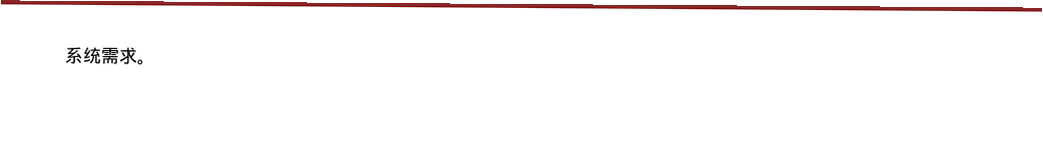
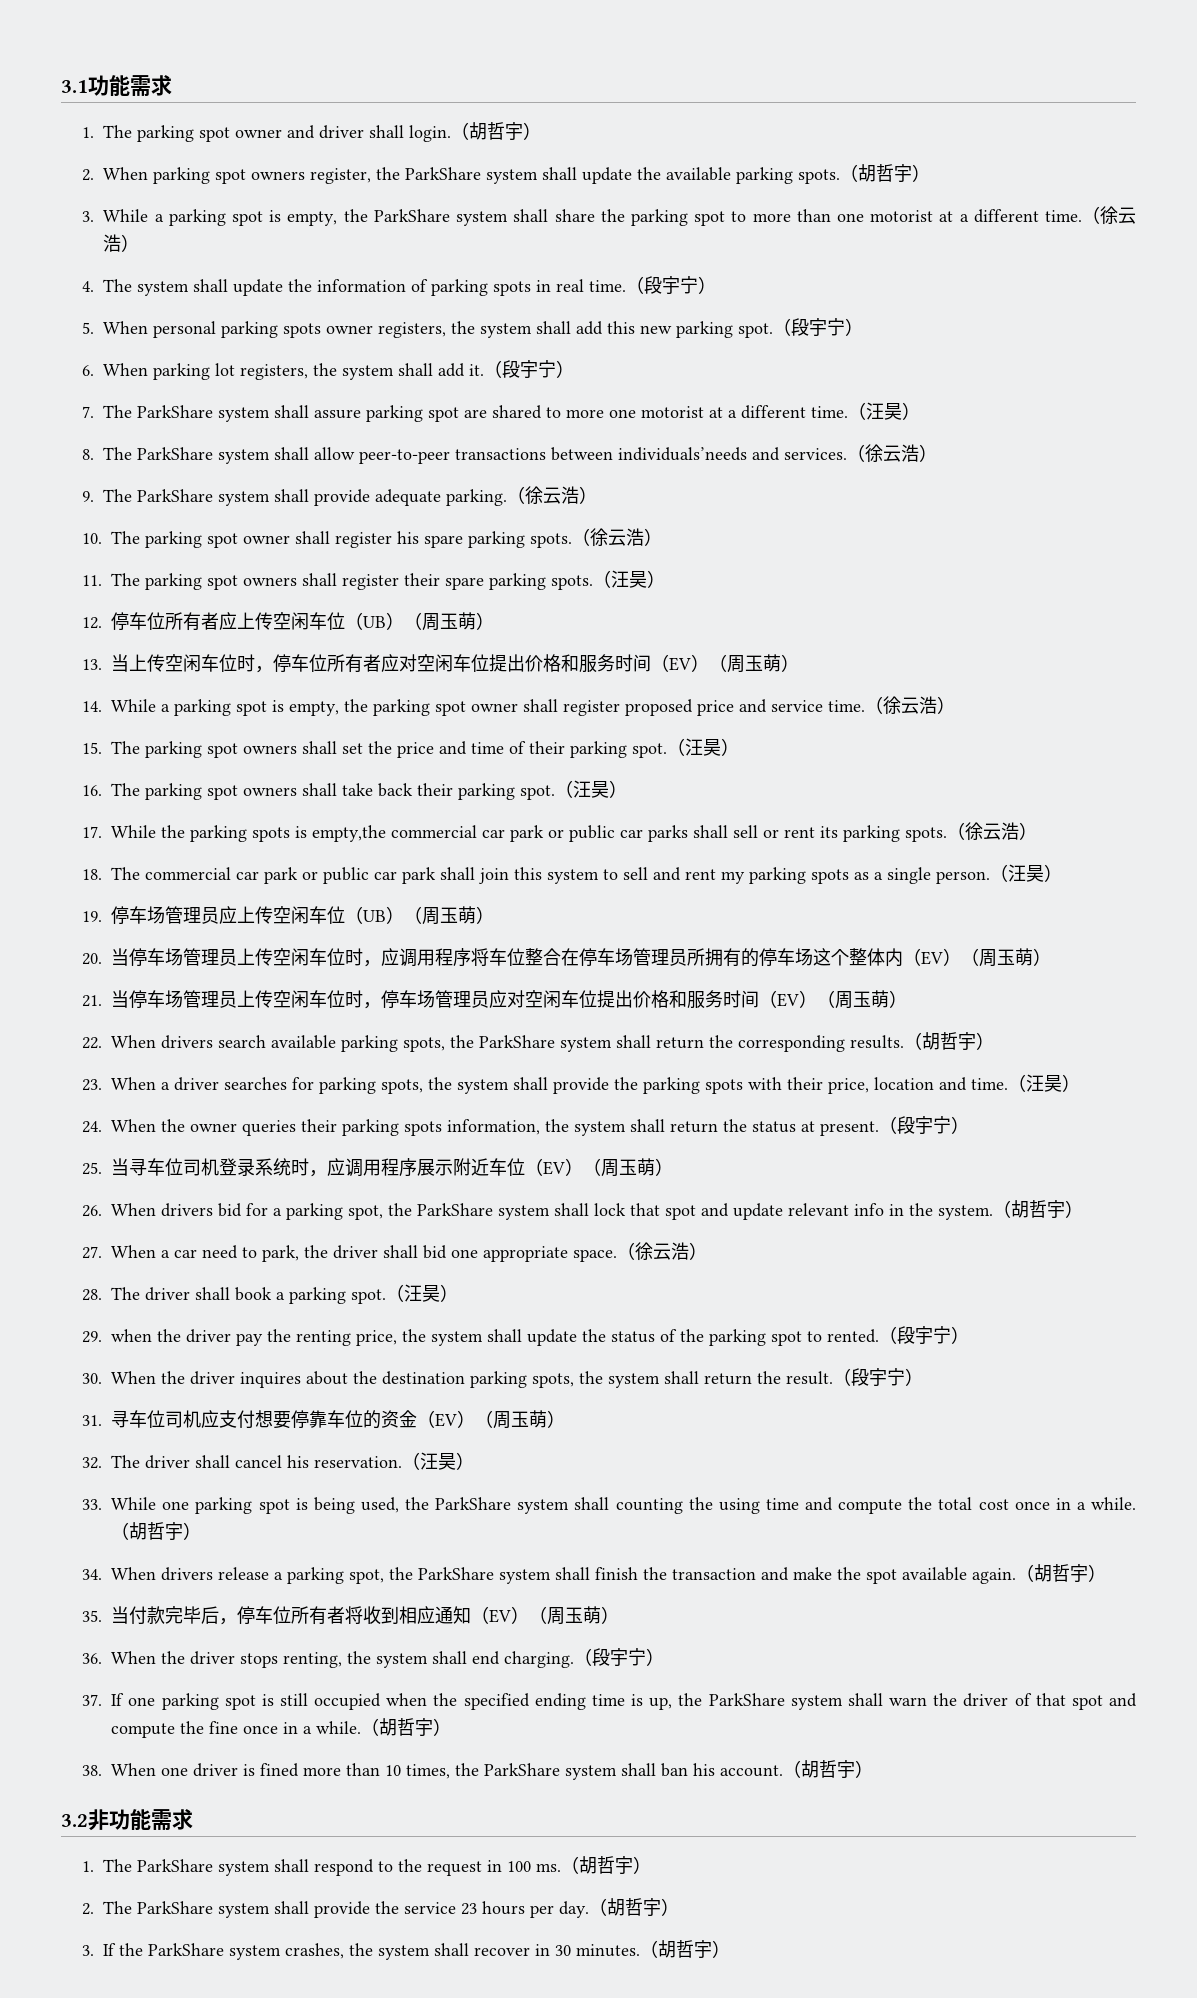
- 系统需求。
+ 3.1功能需求
+ 1. The parking spot owner and driver shall login.（胡哲宇）
+ 2. When parking spot owners register, the ParkShare system shall update the available parking spots.（胡哲宇）
+ 3. While a parking spot is empty, the ParkShare system shall share the parking spot to more than one motorist at a different time.（徐云浩）
+ 4. The system shall update the information of parking spots in real time.（段宇宁）
+ 5. When personal parking spots owner registers, the system shall add this new parking spot.（段宇宁）
+ 6. When parking lot registers, the system shall add it.（段宇宁）
+ 7. The ParkShare system shall assure parking spot are shared to more one motorist at a different time.（汪昊）
+ 8. The ParkShare system shall allow peer-to-peer transactions between individuals’needs and services.（徐云浩）
+ 9. The ParkShare system shall provide adequate parking.（徐云浩）
+ 10. The parking spot owner shall register his spare parking spots.（徐云浩）
+ 11. The parking spot owners shall register their spare parking spots.（汪昊）
+ 12.停车位所有者应上传空闲车位（UB）（周玉萌）
+ 13.当上传空闲车位时，停车位所有者应对空闲车位提出价格和服务时间（EV）（周玉萌）
+ 14. While a parking spot is empty, the parking spot owner shall register proposed price and service time.（徐云浩）
+ 15. The parking spot owners shall set the price and time of their parking spot.（汪昊）
+ 16. The parking spot owners shall take back their parking spot.（汪昊）
+ 17. While the parking spots is empty,the commercial car park or public car parks shall sell or rent its parking spots.（徐云浩）
+ 18. The commercial car park or public car park shall join this system to sell and rent my parking spots as a single person.（汪昊）
+ 19.停车场管理员应上传空闲车位（UB）（周玉萌）
+ 20.当停车场管理员上传空闲车位时，应调用程序将车位整合在停车场管理员所拥有的停车场这个整体内（EV）（周玉萌）
+ 21.当停车场管理员上传空闲车位时，停车场管理员应对空闲车位提出价格和服务时间（EV）（周玉萌）
+ 22. When drivers search available parking spots, the ParkShare system shall return the corresponding results.（胡哲宇）
+ 23. When a driver searches for parking spots, the system shall provide the parking spots with their price, location and time.（汪昊）
+ 24. When the owner queries their parking spots information, the system shall return the status at present.（段宇宁）
+ 25.当寻车位司机登录系统时，应调用程序展示附近车位（EV）（周玉萌）
+ 26. When drivers bid for a parking spot, the ParkShare system shall lock that spot and update relevant info in the system.（胡哲宇）
+ 27. When a car need to park, the driver shall bid one appropriate space.（徐云浩）
+ 28. The driver shall book a parking spot.（汪昊）
+ 29. when the driver pay the renting price, the system shall update the status of the parking spot to rented.（段宇宁）
+ 30. When the driver inquires about the destination parking spots, the system shall return the result.（段宇宁）
+ 31.寻车位司机应支付想要停靠车位的资金（EV）（周玉萌）
+ 32. The driver shall cancel his reservation.（汪昊）
+ 33. While one parking spot is being used, the ParkShare system shall counting the using time and compute the total cost once in a while.（胡哲宇）
+ 34. When drivers release a parking spot, the ParkShare system shall finish the transaction and make the spot available again.（胡哲宇）
+ 35.当付款完毕后，停车位所有者将收到相应通知（EV）（周玉萌）
+ 36. When the driver stops renting, the system shall end charging.（段宇宁）
+ 37. If one parking spot is still occupied when the specified ending time is up, the ParkShare system shall warn the driver of that spot and compute the fine once in a while.（胡哲宇）
+ 38. When one driver is fined more than 10 times, the ParkShare system shall ban his account.（胡哲宇）
+ 3.2非功能需求
+ 1. The ParkShare system shall respond to the request in 100 ms.（胡哲宇）
+ 2. The ParkShare system shall provide the service 23 hours per day.（胡哲宇）
+ 3. If the ParkShare system crashes, the system shall recover in 30 minutes.（胡哲宇）

